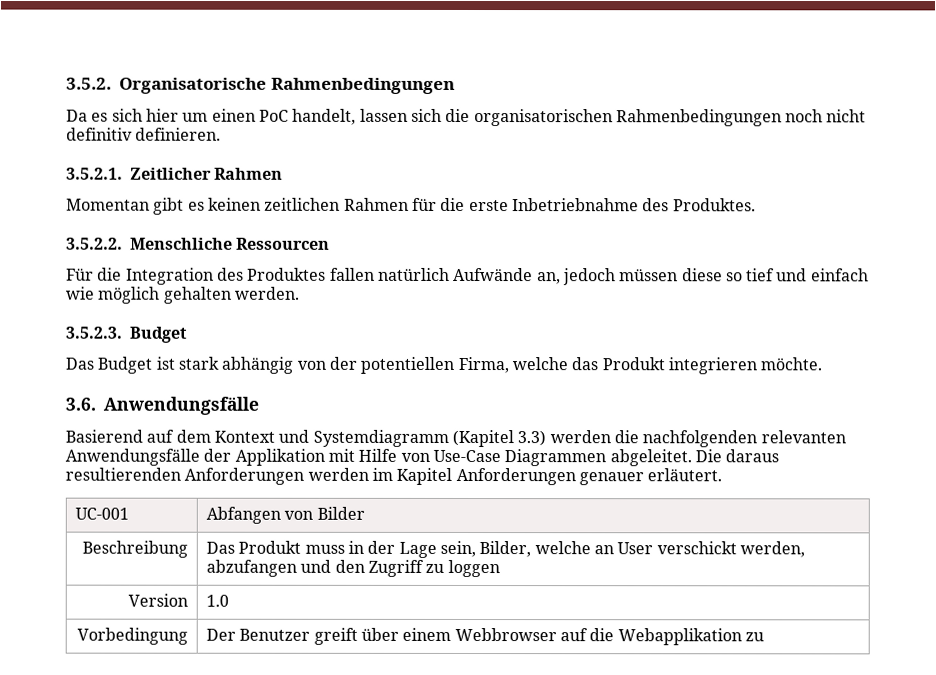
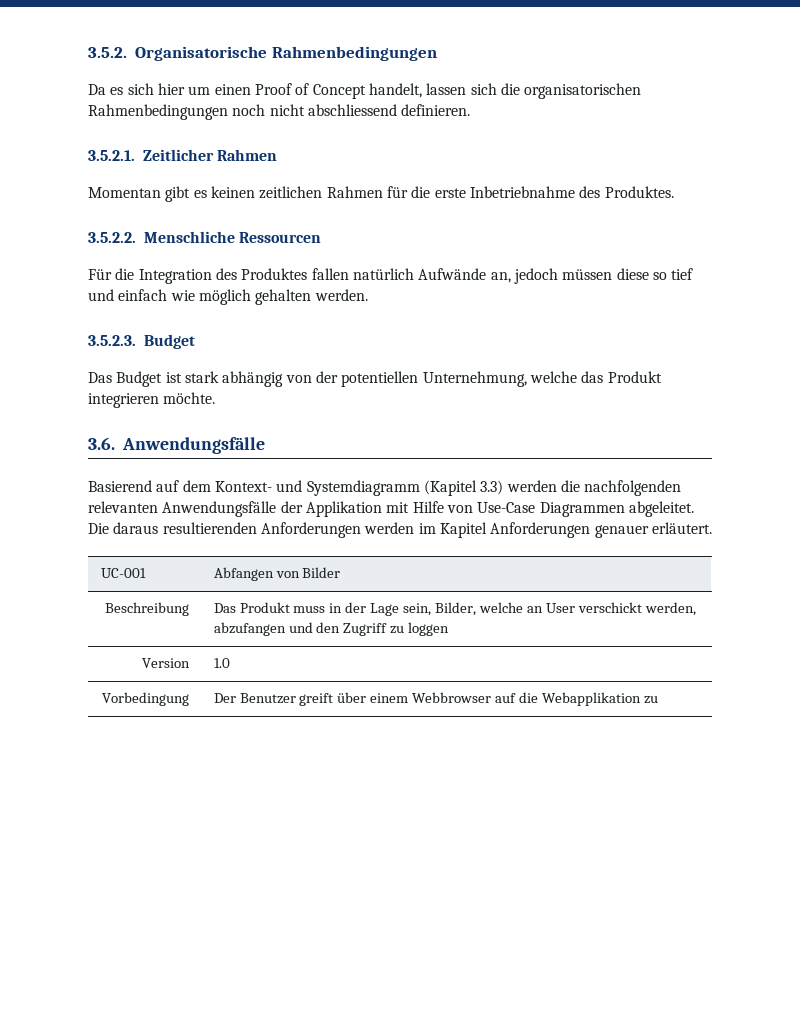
- Da es sich hier um einen PoC handelt, lassen sich die organisatorischen Rahmenbedingungen noch nicht definitiv definieren.
+ Da es sich hier um einen Proof of Concept handelt, lassen sich die organisatorischen Rahmenbedingungen noch nicht abschliessend definieren.
- Das Budget ist stark abhängig von der potentiellen Firma, welche das Produkt integrieren möchte.
+ Das Budget ist stark abhängig von der potentiellen Unternehmung, welche das Produkt integrieren möchte.
- Basierend auf dem Kontext und Systemdiagramm (Kapitel 3.3) werden die nachfolgenden relevanten Anwendungsfälle der Applikation mit Hilfe von Use-Case Diagrammen abgeleitet.
+ Basierend auf dem Kontext- und Systemdiagramm (Kapitel 3.3) werden die nachfolgenden relevanten Anwendungsfälle der Applikation mit Hilfe von Use-Case Diagrammen abgeleitet.

